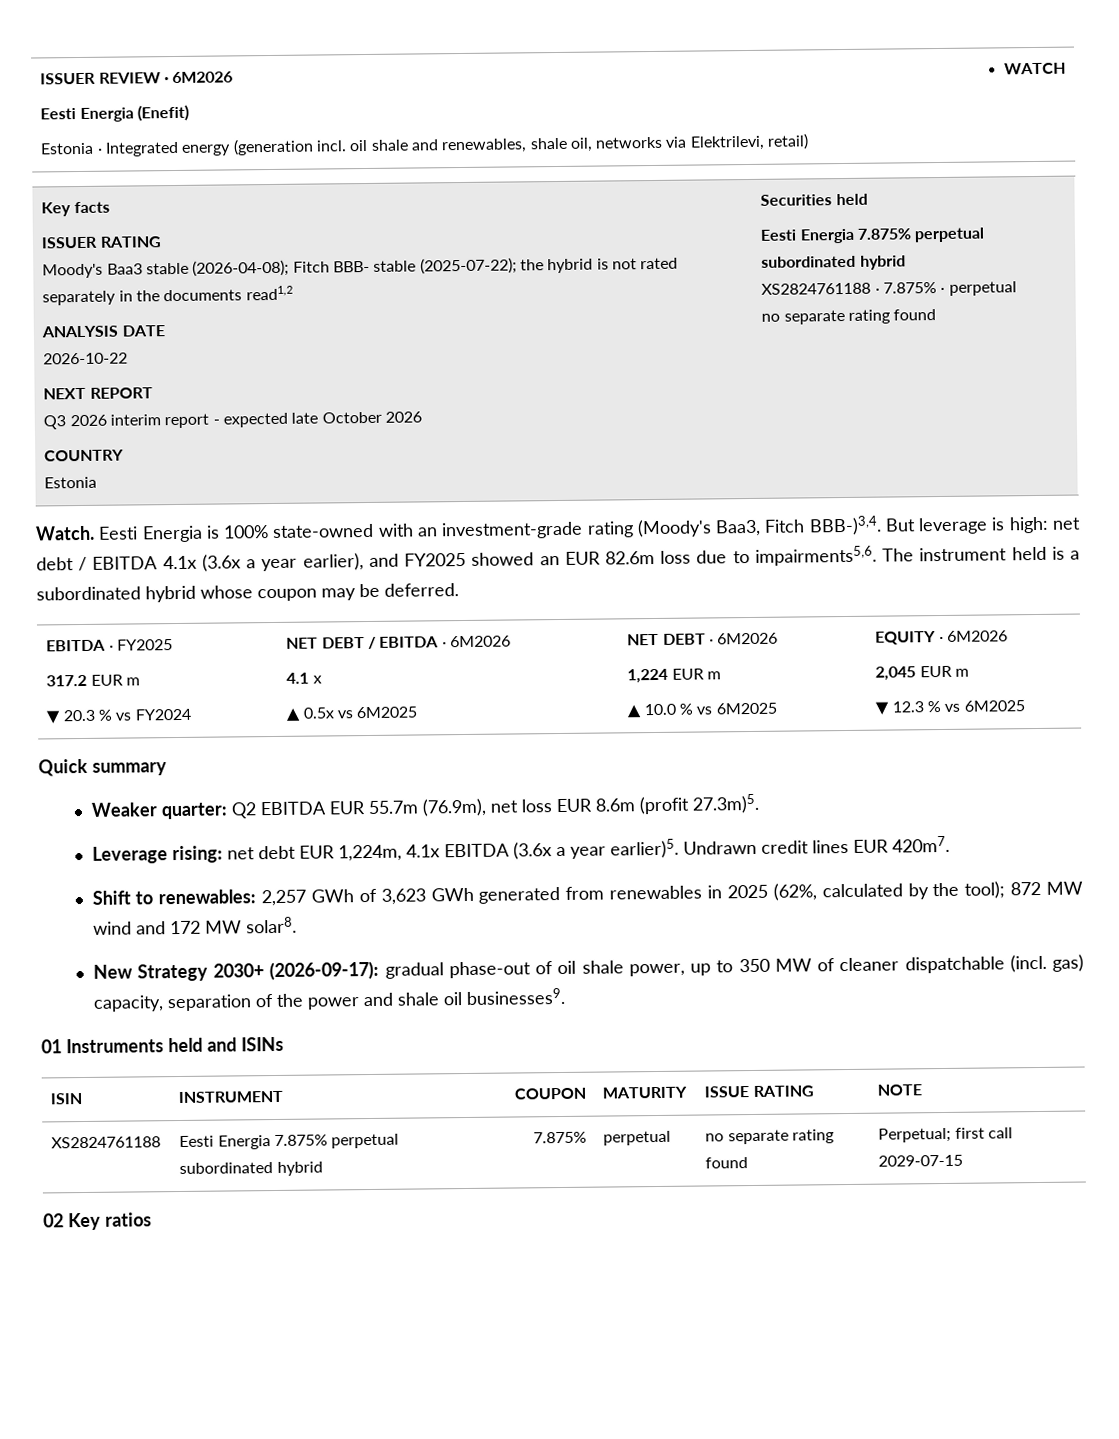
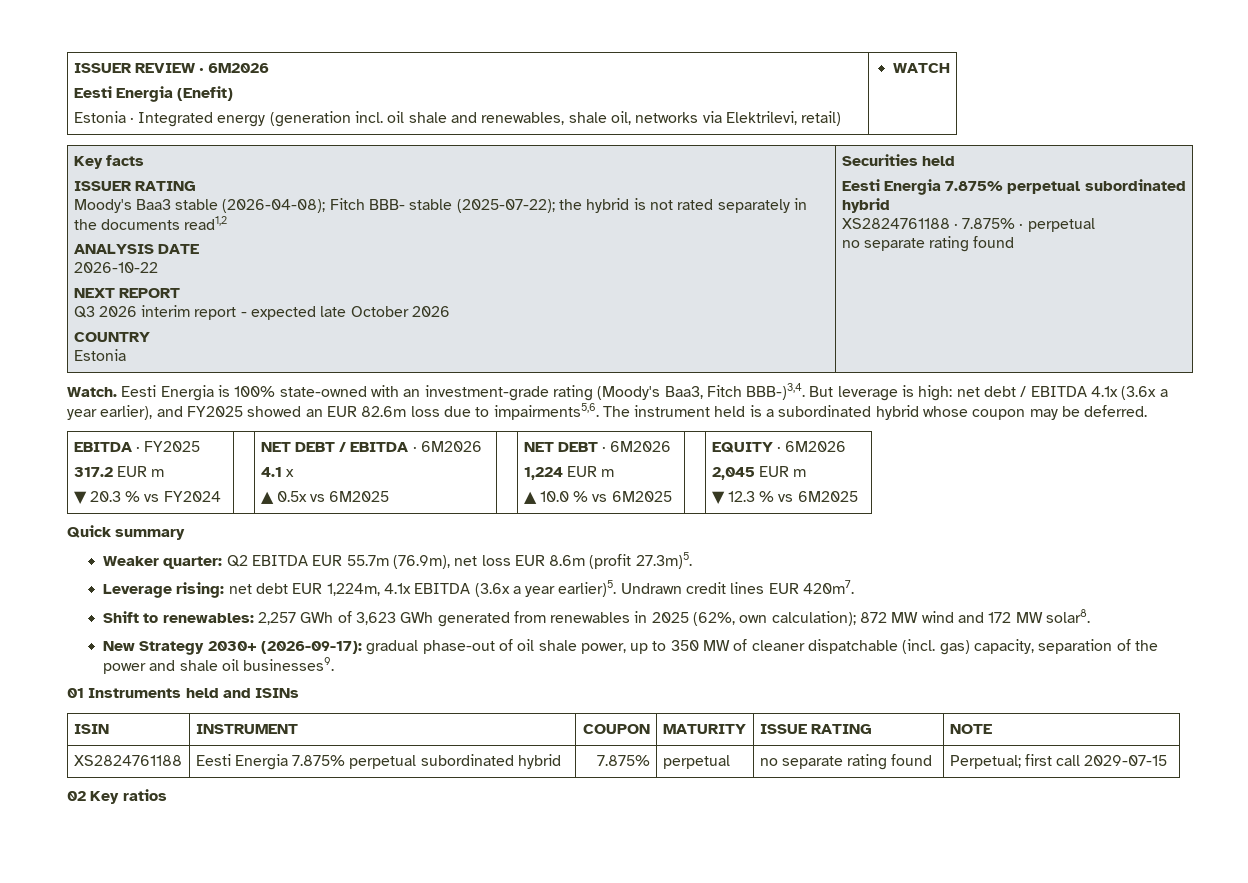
- Shift to renewables: 2,257 GWh of 3,623 GWh generated from renewables in 2025 (62%, calculated by the tool); 872 MW wind and 172 MW solar8.
+ Shift to renewables: 2,257 GWh of 3,623 GWh generated from renewables in 2025 (62%, own calculation); 872 MW wind and 172 MW solar8.

